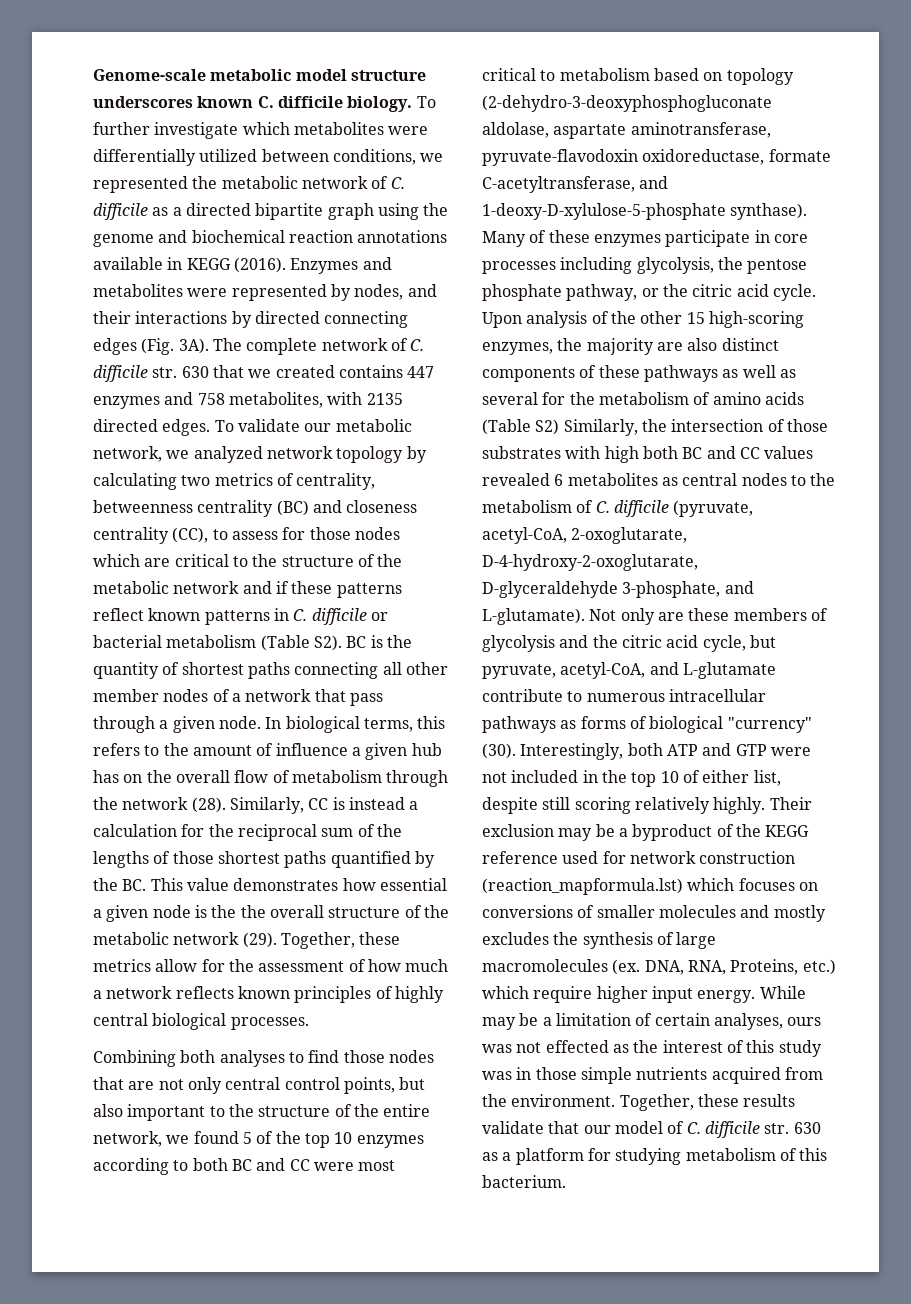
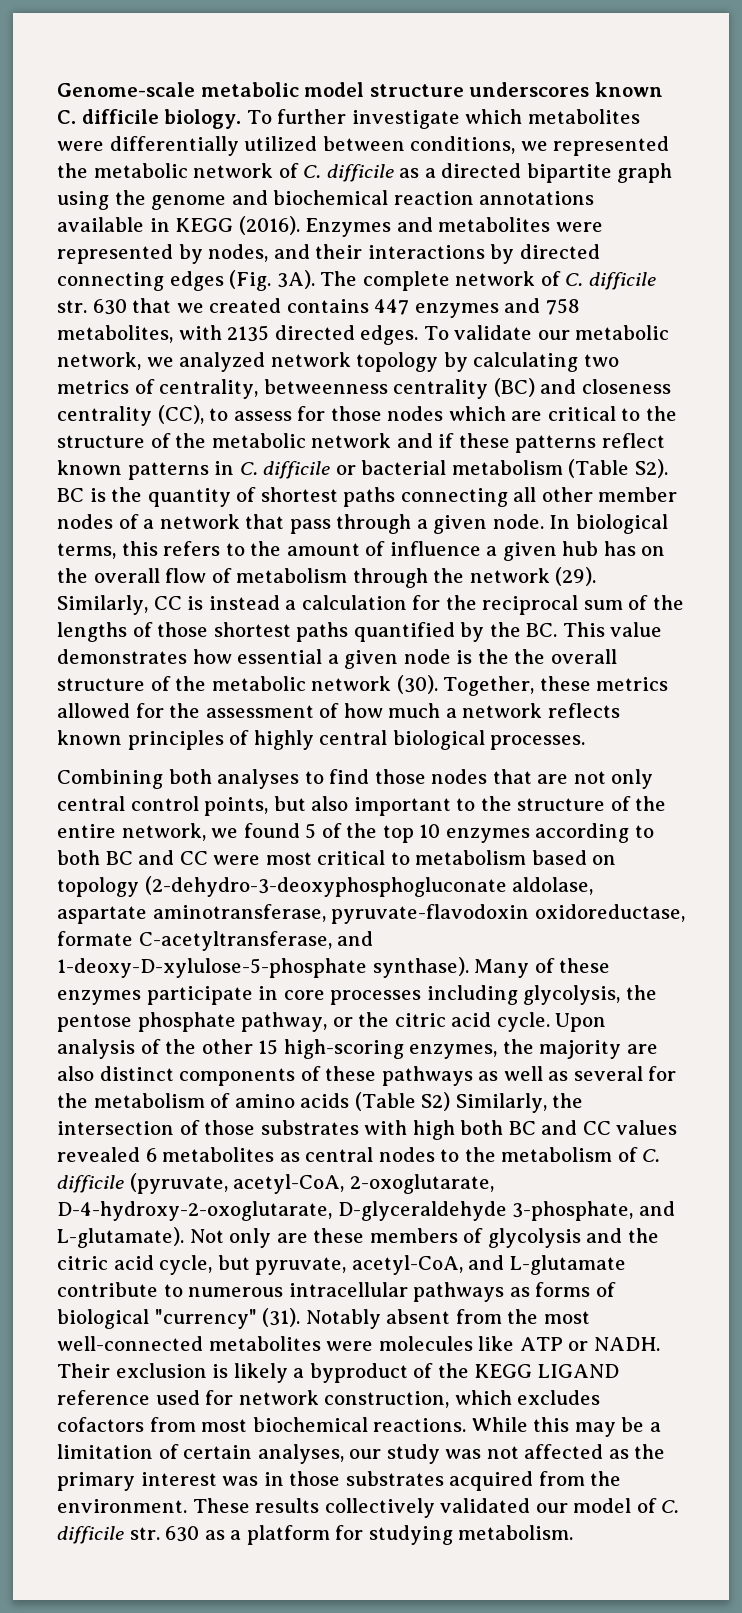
- In biological terms, this refers to the amount of influence a given hub has on the overall flow of metabolism through the network (28).
+ In biological terms, this refers to the amount of influence a given hub has on the overall flow of metabolism through the network (29).
- Similarly, CC is instead a calculation for the reciprocal sum of the lengths of those shortest paths quantified by the BC. This value demonstrates how essential a given node is the the overall structure of the metabolic network (29).
+ Similarly, CC is instead a calculation for the reciprocal sum of the lengths of those shortest paths quantified by the BC. This value demonstrates how essential a given node is the the overall structure of the metabolic network (30).
- Together, these metrics allow for the assessment of how much a network reflects known principles of highly central biological processes.
+ Together, these metrics allowed for the assessment of how much a network reflects known principles of highly central biological processes.
- Not only are these members of glycolysis and the citric acid cycle, but pyruvate, acetyl-CoA, and L-glutamate contribute to numerous intracellular pathways as forms of biological "currency" (30). Interestingly, both ATP and GTP were not included in the top 10 of either list, despite still scoring relatively highly. Their exclusion may be a byproduct of the KEGG reference used for network construction (reaction_mapformula.lst) which focuses on conversions of smaller molecules and mostly excludes the synthesis of large macromolecules (ex. DNA, RNA, Proteins, etc.) which require higher input energy. While may be a limitation of certain analyses, ours was not effected as the interest of this study was in those simple nutrients acquired from the environment.
+ Not only are these members of glycolysis and the citric acid cycle, but pyruvate, acetyl-CoA, and L-glutamate contribute to numerous intracellular pathways as forms of biological "currency" (31). Notably absent from the most well-connected metabolites were molecules like ATP or NADH. Their exclusion is likely a byproduct of the KEGG LIGAND reference used for network construction, which excludes cofactors from most biochemical reactions. While this may be a limitation of certain analyses, our study was not affected as the primary interest was in those substrates acquired from the environment.
- Together, these results validate that our model of C. difficile str. 630 as a platform for studying metabolism of this bacterium.
+ These results collectively validated our model of C. difficile str. 630 as a platform for studying metabolism.

